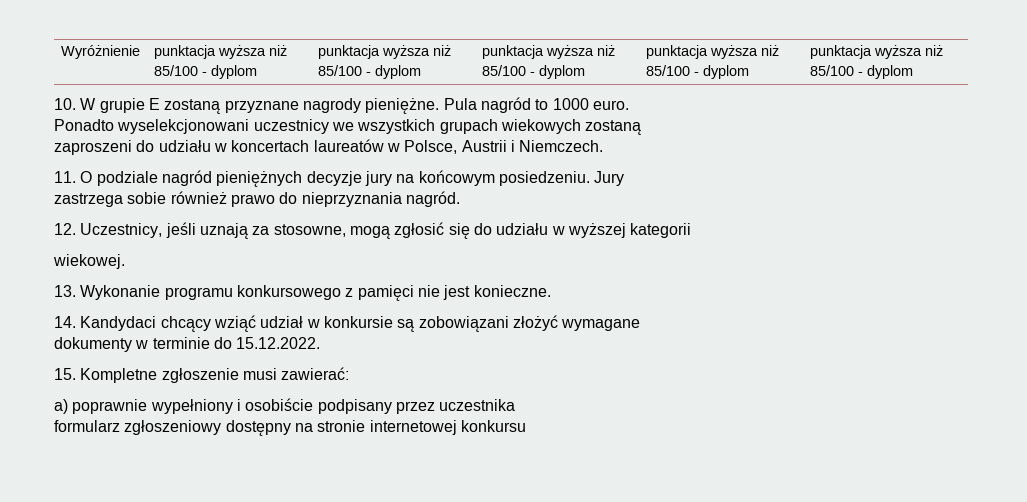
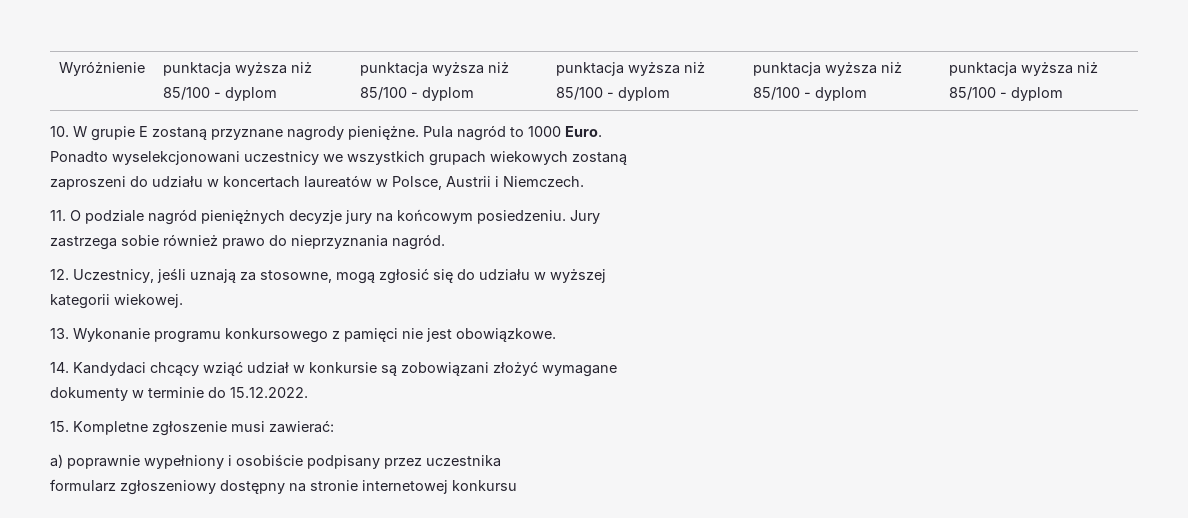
- Pula nagród to 1000 euro.
+ Pula nagród to 1000 Euro.
- 12. Uczestnicy, jeśli uznają za stosowne, mogą zgłosić się do udziału w wyższej kategorii
- wiekowej.
+ 12. Uczestnicy, jeśli uznają za stosowne, mogą zgłosić się do udziału w wyższej
+ kategorii wiekowej.
- 13. Wykonanie programu konkursowego z pamięci nie jest konieczne.
+ 13. Wykonanie programu konkursowego z pamięci nie jest obowiązkowe.

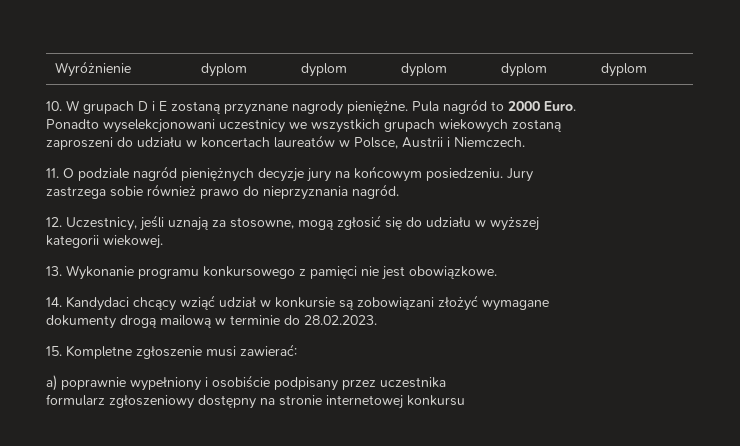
- Wyróżnienie | punktacja wyższa niż 85/100 - dyplom | punktacja wyższa niż 85/100 - dyplom | punktacja wyższa niż 85/100 - dyplom | punktacja wyższa niż 85/100 - dyplom | punktacja wyższa niż 85/100 - dyplom
+ Wyróżnienie | dyplom | dyplom | dyplom | dyplom | dyplom
- 10. W grupie E zostaną przyznane nagrody pieniężne.
+ 10. W grupach D i E zostaną przyznane nagrody pieniężne.
- Pula nagród to 1000 Euro.
+ Pula nagród to 2000 Euro.
- dokumenty w terminie do 15.12.2022.
+ dokumenty drogą mailową w terminie do 28.02.2023.

